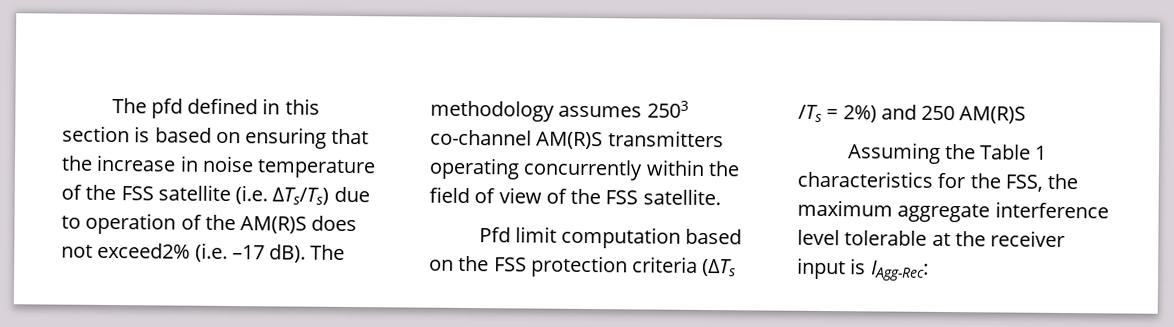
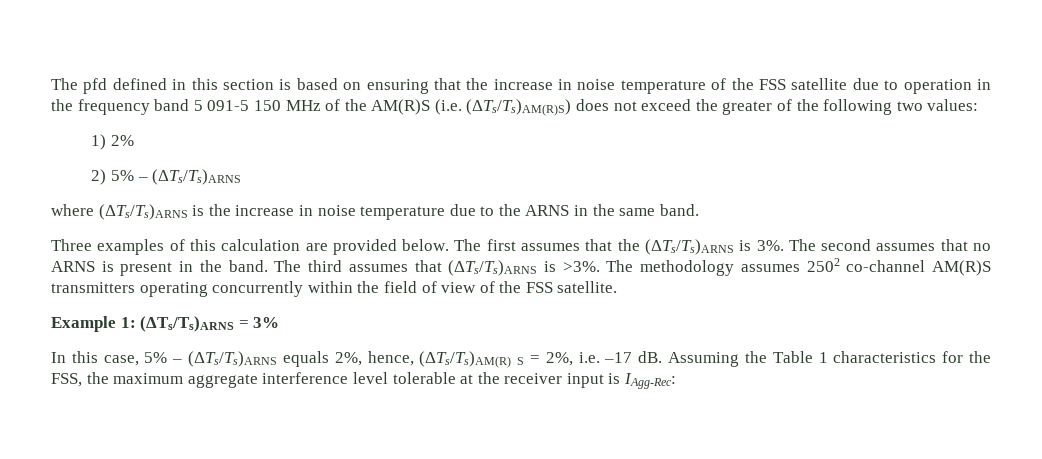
- The pfd defined in this section is based on ensuring that the increase in noise temperature of the FSS satellite (i.e. ΔTs/Ts) due to operation of the AM(R)S does not exceed2% (i.e. –17 dB).
+ The pfd defined in this section is based on ensuring that the increase in noise temperature of the FSS satellite due to operation in the frequency band 5 091-5 150 MHz of the AM(R)S (i.e. (ΔTs/Ts)AM(R)S) does not exceed the greater of the following two values:
+ 1) 2%
+ 2) 5% – (ΔTs/Ts)ARNS
+ where (ΔTs/Ts)ARNS is the increase in noise temperature due to the ARNS in the same band.
+ Three examples of this calculation are provided below. The first assumes that the (ΔTs/Ts)ARNS is 3%. The second assumes that no ARNS is present in the band. The third assumes that (ΔTs/Ts)ARNS is >3%.
- The methodology assumes 2503 co-channel AM(R)S transmitters operating concurrently within the field of view of the FSS satellite.
+ The methodology assumes 2502 co-channel AM(R)S transmitters operating concurrently within the field of view of the FSS satellite.
- Pfd limit computation based on the FSS protection criteria (ΔTs /Ts = 2%) and 250 AM(R)S
- Assuming the Table 1 characteristics for the FSS, the maximum aggregate interference level tolerable at the receiver input is IAgg-Rec:
+ Example 1: (ΔTs/Ts)ARNS = 3%
+ In this case, 5% – (ΔTs/Ts)ARNS equals 2%, hence, (ΔTs/Ts)AM(R) S = 2%, i.e. –17 dB. Assuming the Table 1 characteristics for the FSS, the maximum aggregate interference level tolerable at the receiver input is IAgg-Rec:

